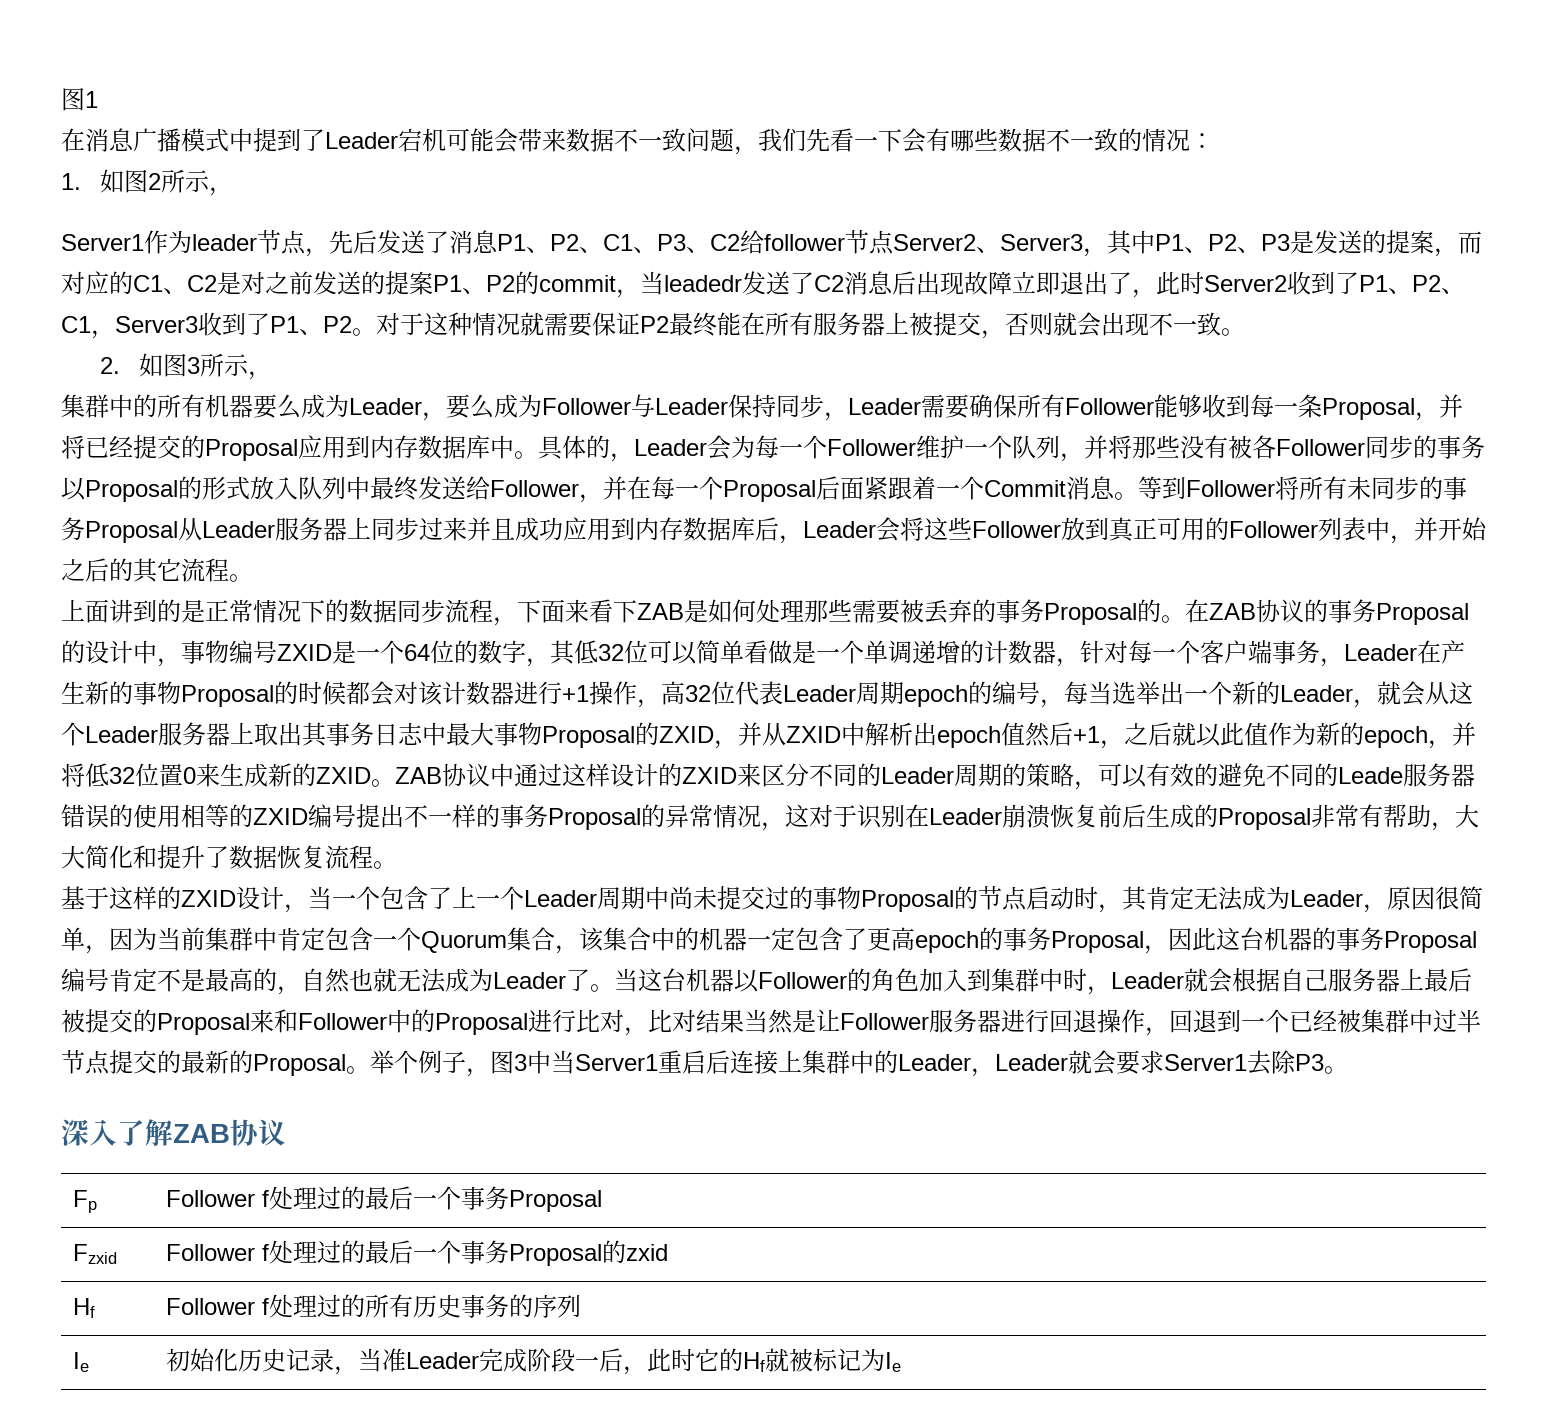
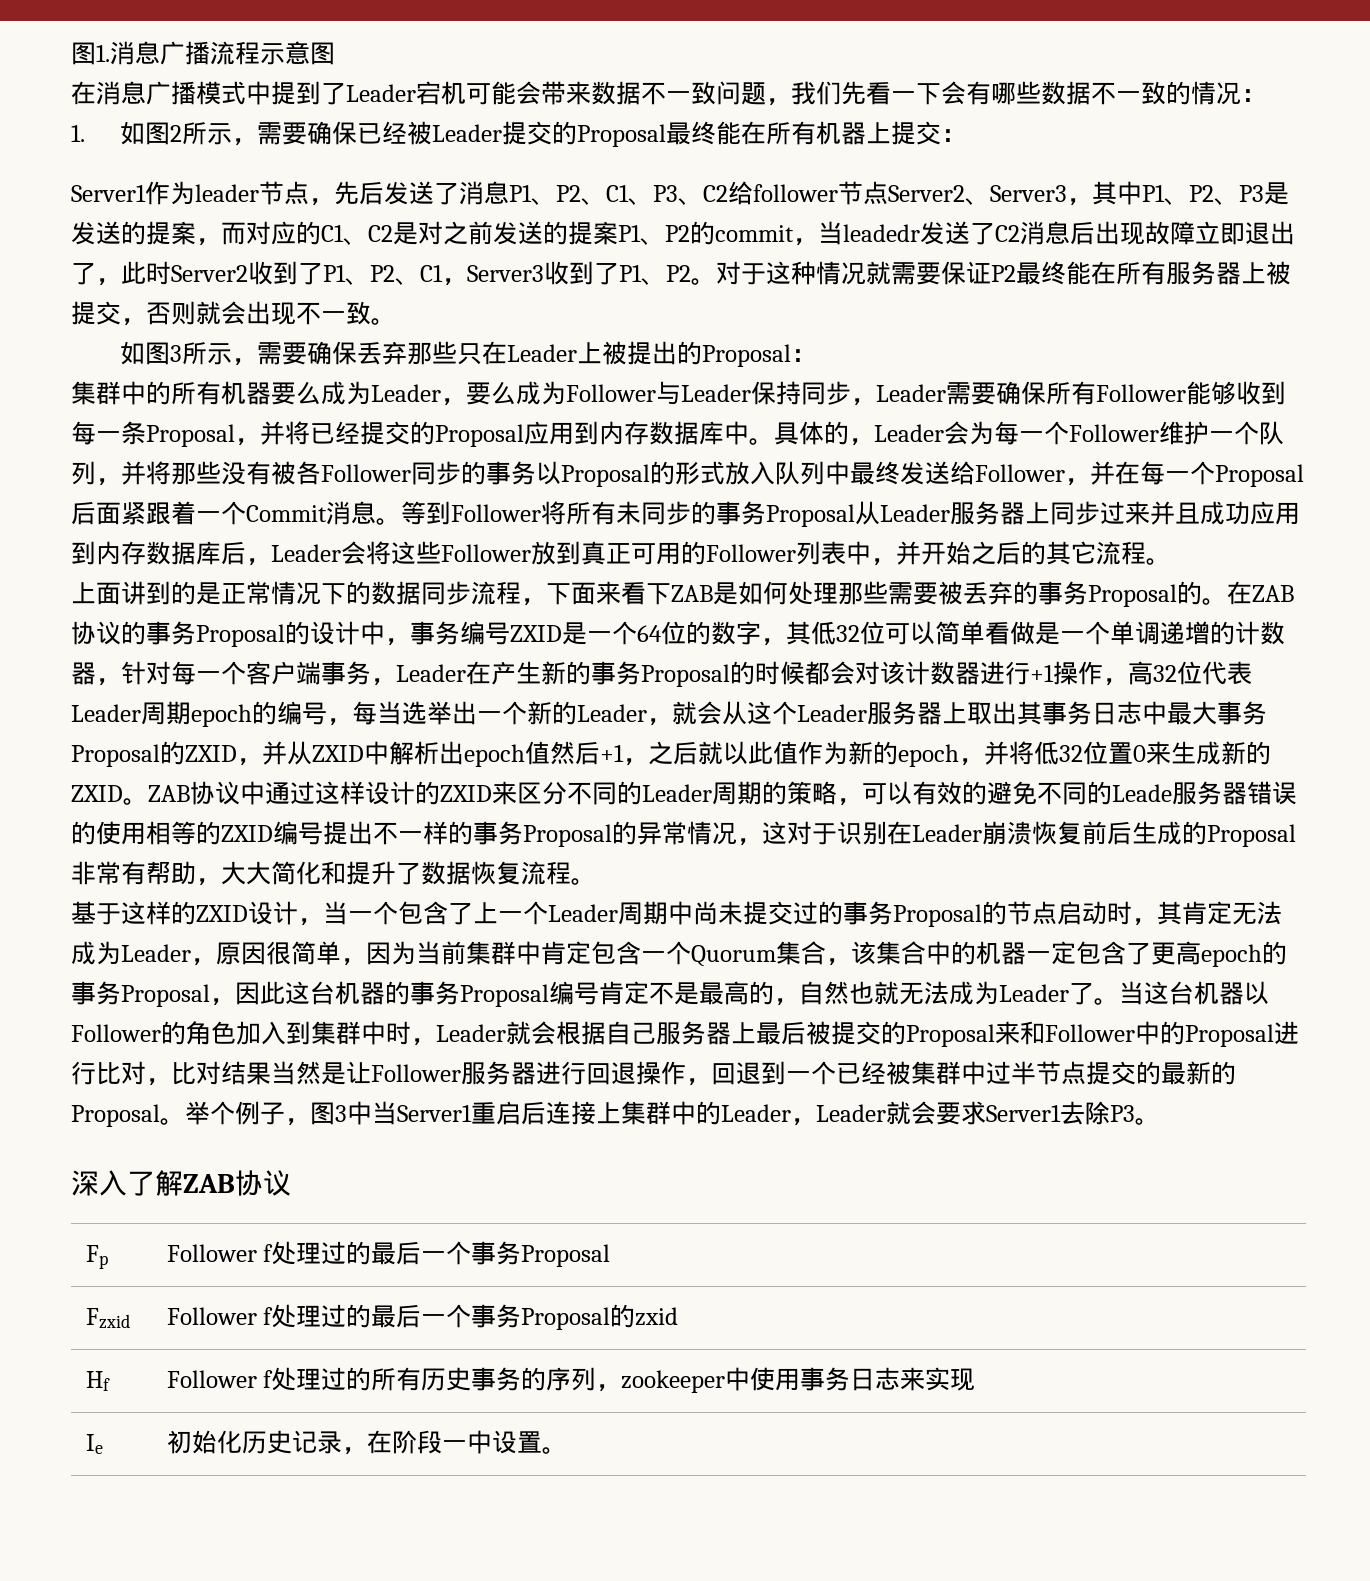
- 图1
+ 图1.消息广播流程示意图
- 1.如图2所示，
+ 1.如图2所示，需要确保已经被Leader提交的Proposal最终能在所有机器上提交：
- 2.如图3所示，
+ 如图3所示，需要确保丢弃那些只在Leader上被提出的Proposal：
- 在ZAB协议的事务Proposal的设计中，事物编号ZXID是一个64位的数字，其低32位可以简单看做是一个单调递增的计数器，针对每一个客户端事务，Leader在产生新的事物Proposal的时候都会对该计数器进行+1操作，高32位代表Leader周期epoch的编号，每当选举出一个新的Leader，就会从这个Leader服务器上取出其事务日志中最大事物Proposal的ZXID，并从ZXID中解析出epoch值然后+1，之后就以此值作为新的epoch，并将低32位置0来生成新的ZXID。
+ 在ZAB协议的事务Proposal的设计中，事务编号ZXID是一个64位的数字，其低32位可以简单看做是一个单调递增的计数器，针对每一个客户端事务，Leader在产生新的事务Proposal的时候都会对该计数器进行+1操作，高32位代表Leader周期epoch的编号，每当选举出一个新的Leader，就会从这个Leader服务器上取出其事务日志中最大事务Proposal的ZXID，并从ZXID中解析出epoch值然后+1，之后就以此值作为新的epoch，并将低32位置0来生成新的ZXID。
- 基于这样的ZXID设计，当一个包含了上一个Leader周期中尚未提交过的事物Proposal的节点启动时，其肯定无法成为Leader，原因很简单，因为当前集群中肯定包含一个Quorum集合，该集合中的机器一定包含了更高epoch的事务Proposal，因此这台机器的事务Proposal编号肯定不是最高的，自然也就无法成为Leader了。
+ 基于这样的ZXID设计，当一个包含了上一个Leader周期中尚未提交过的事务Proposal的节点启动时，其肯定无法成为Leader，原因很简单，因为当前集群中肯定包含一个Quorum集合，该集合中的机器一定包含了更高epoch的事务Proposal，因此这台机器的事务Proposal编号肯定不是最高的，自然也就无法成为Leader了。
- Hf | Follower f处理过的所有历史事务的序列
+ Hf | Follower f处理过的所有历史事务的序列，zookeeper中使用事务日志来实现
- Ie | 初始化历史记录，当准Leader完成阶段一后，此时它的Hf就被标记为Ie
+ Ie | 初始化历史记录，在阶段一中设置。

